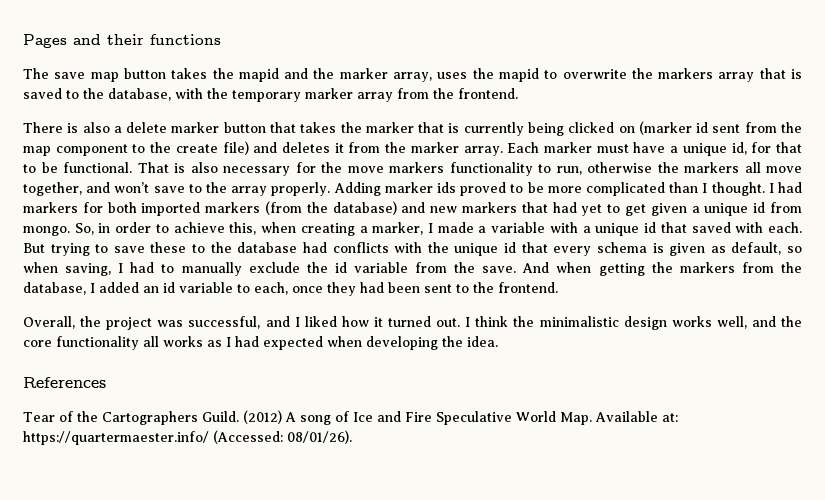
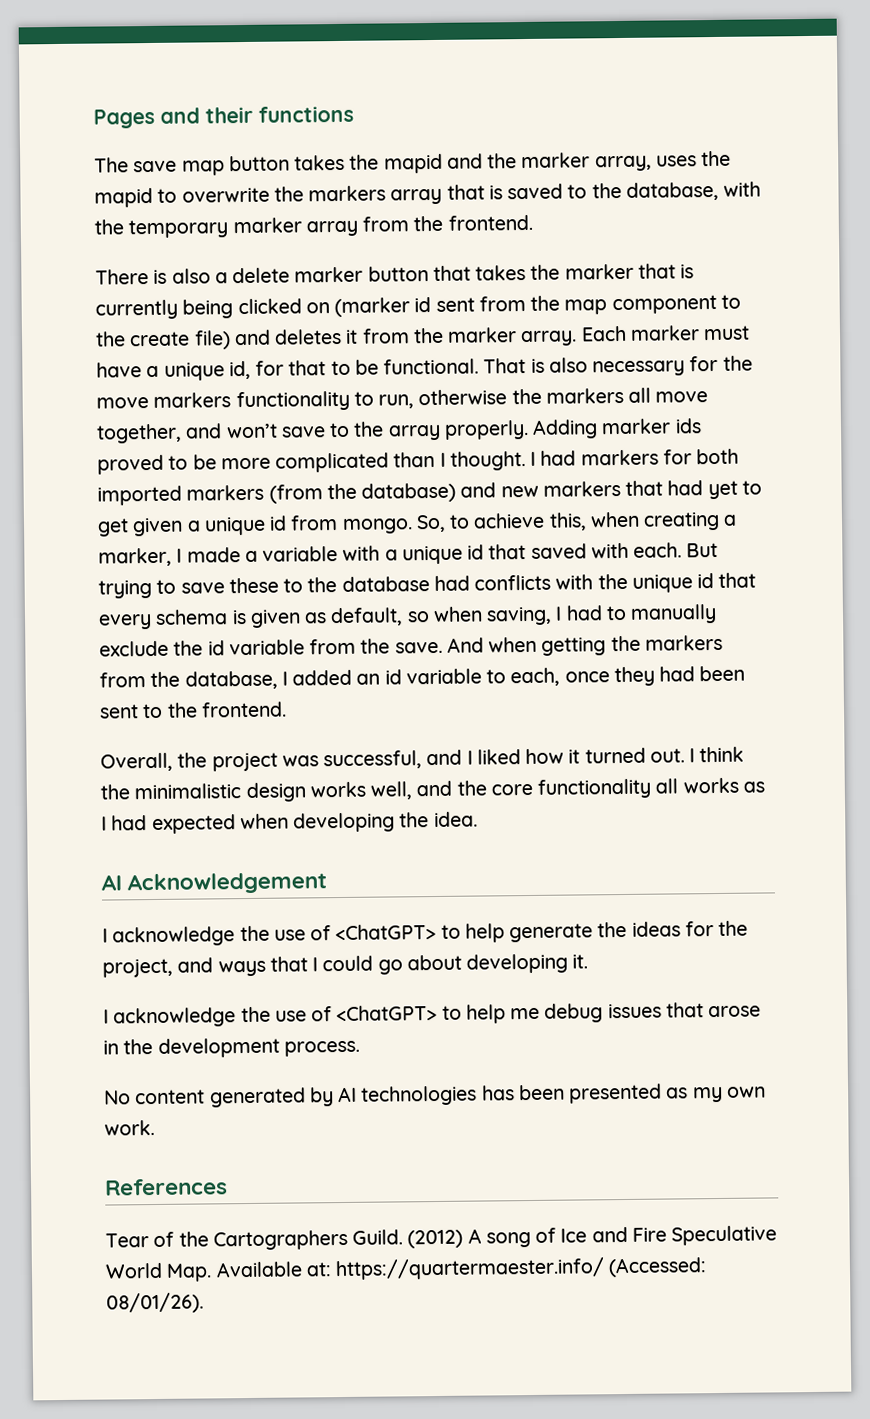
- So, in order to achieve this, when creating a marker, I made a variable with a unique id that saved with each.
+ So, to achieve this, when creating a marker, I made a variable with a unique id that saved with each.
+ AI Acknowledgement
+ I acknowledge the use of <ChatGPT> to help generate the ideas for the project, and ways that I could go about developing it.
+ I acknowledge the use of <ChatGPT> to help me debug issues that arose in the development process.
+ No content generated by AI technologies has been presented as my own work.

